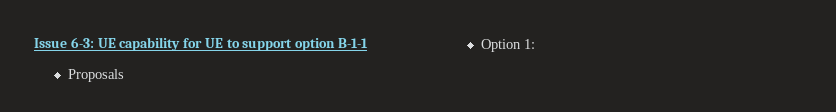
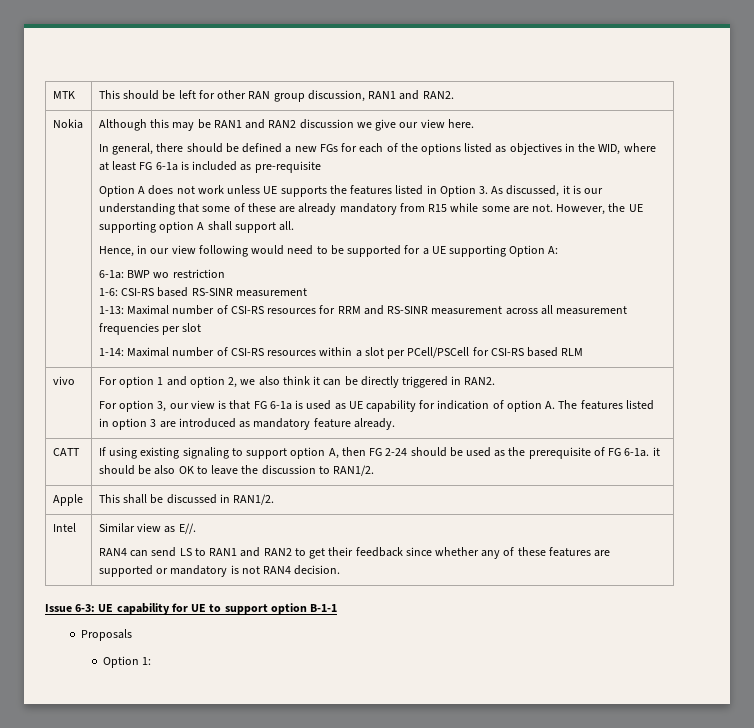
+ MTK | This should be left for other RAN group discussion, RAN1 and RAN2.
+ Nokia | Although this may be RAN1 and RAN2 discussion we give our view here.
+ In general, there should be defined a new FGs for each of the options listed as objectives in the WID, where at least FG 6-1a is included as pre-requisite
+ Option A does not work unless UE supports the features listed in Option 3. As discussed, it is our understanding that some of these are already mandatory from R15 while some are not. However, the UE supporting option A shall support all.
+ Hence, in our view following would need to be supported for a UE supporting Option A:
+ 6-1a: BWP wo restriction
+ 1-6: CSI-RS based RS-SINR measurement
+ 1-13: Maximal number of CSI-RS resources for RRM and RS-SINR measurement across all measurement frequencies per slot
+ 1-14: Maximal number of CSI-RS resources within a slot per PCell/PSCell for CSI-RS based RLM
+ vivo | For option 1 and option 2, we also think it can be directly triggered in RAN2.
+ For option 3, our view is that FG 6-1a is used as UE capability for indication of option A. The features listed in option 3 are introduced as mandatory feature already.
+ CATT | If using existing signaling to support option A, then FG 2-24 should be used as the prerequisite of FG 6-1a. it should be also OK to leave the discussion to RAN1/2.
+ Apple | This shall be discussed in RAN1/2.
+ Intel | Similar view as E//.
+ RAN4 can send LS to RAN1 and RAN2 to get their feedback since whether any of these features are supported or mandatory is not RAN4 decision.

